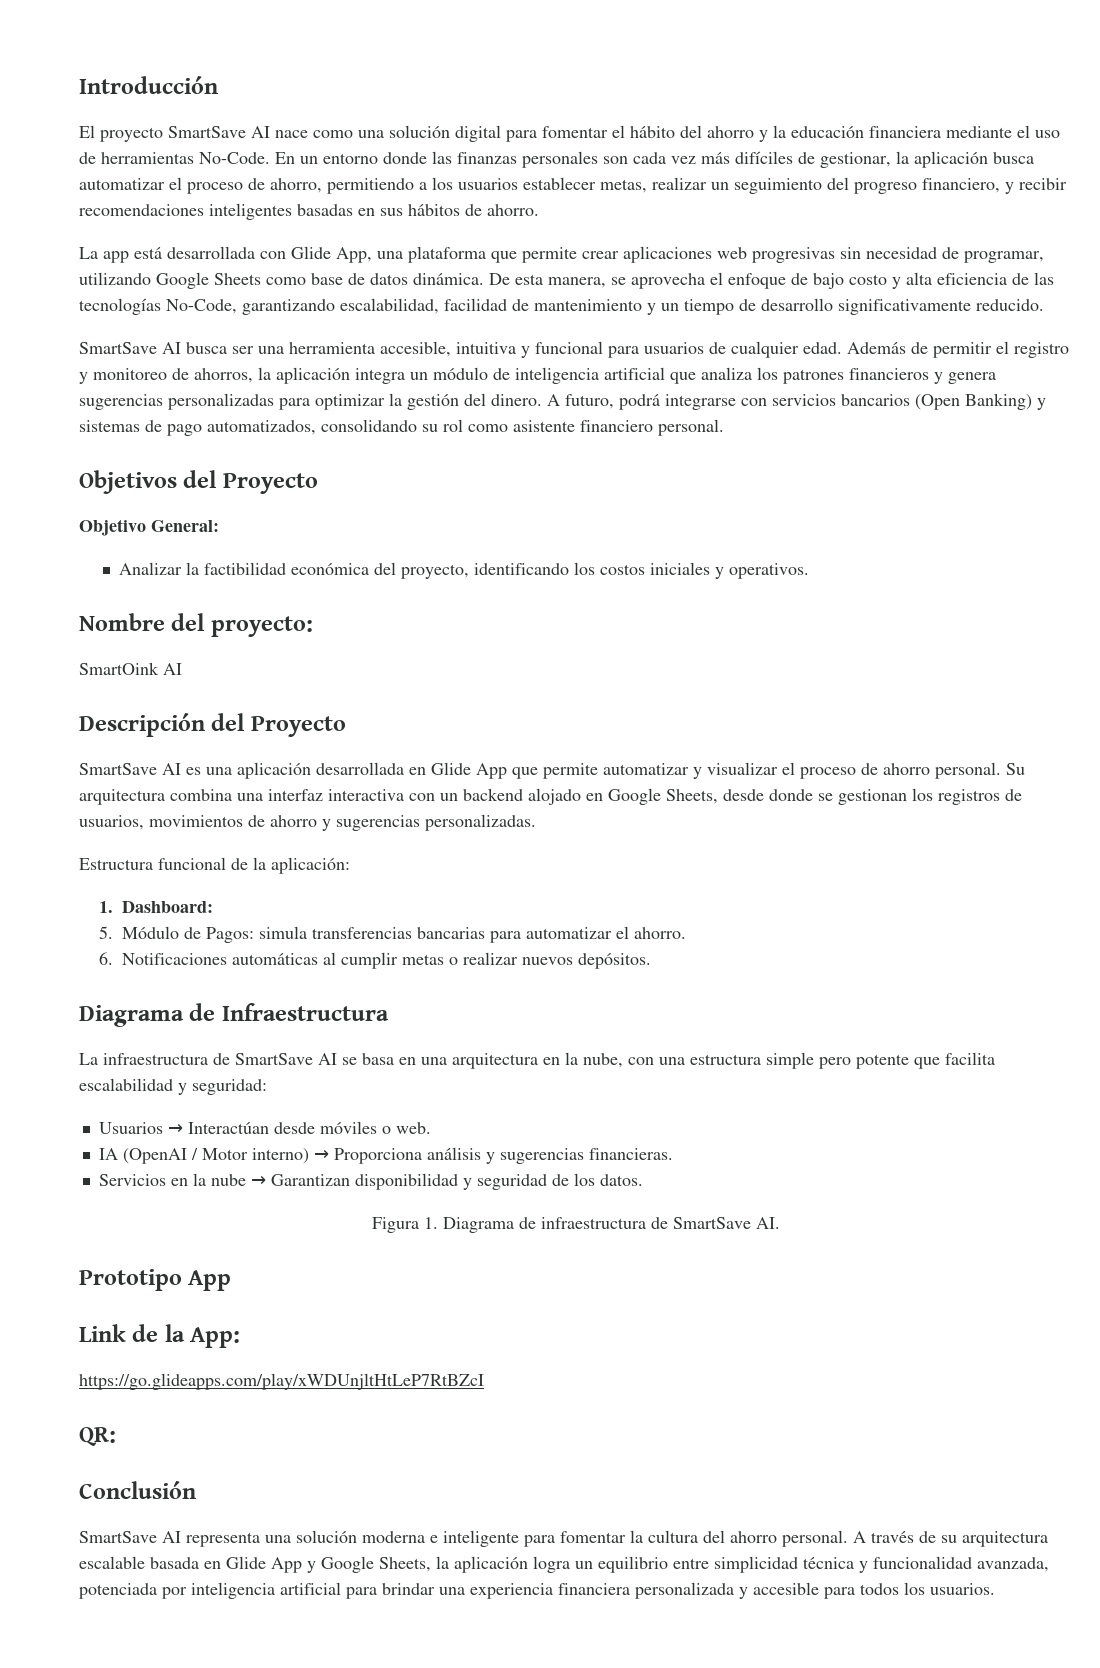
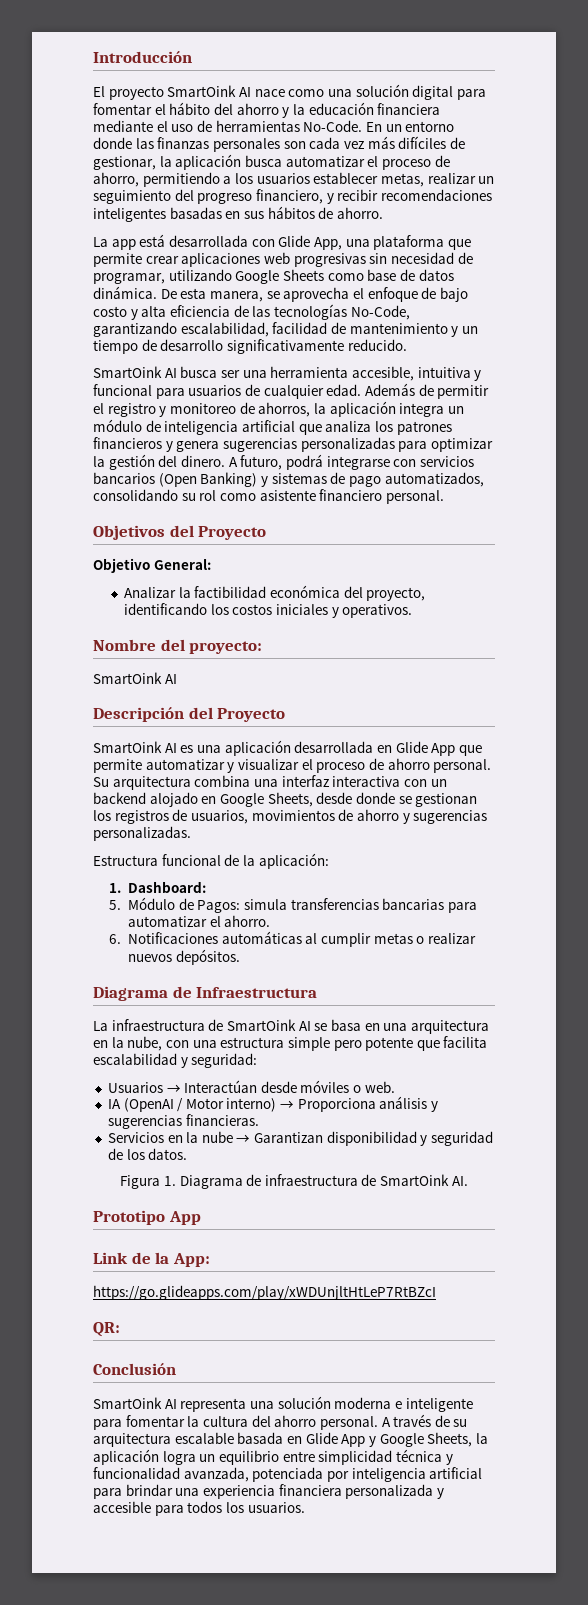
- El proyecto SmartSave AI nace como una solución digital para fomentar el hábito del ahorro y la educación financiera mediante el uso de herramientas No-Code.
+ El proyecto SmartOink AI nace como una solución digital para fomentar el hábito del ahorro y la educación financiera mediante el uso de herramientas No-Code.
- SmartSave AI busca ser una herramienta accesible, intuitiva y funcional para usuarios de cualquier edad.
+ SmartOink AI busca ser una herramienta accesible, intuitiva y funcional para usuarios de cualquier edad.
- SmartSave AI es una aplicación desarrollada en Glide App que permite automatizar y visualizar el proceso de ahorro personal.
+ SmartOink AI es una aplicación desarrollada en Glide App que permite automatizar y visualizar el proceso de ahorro personal.
- La infraestructura de SmartSave AI se basa en una arquitectura en la nube, con una estructura simple pero potente que facilita escalabilidad y seguridad:
+ La infraestructura de SmartOink AI se basa en una arquitectura en la nube, con una estructura simple pero potente que facilita escalabilidad y seguridad:
- Figura 1. Diagrama de infraestructura de SmartSave AI.
+ Figura 1. Diagrama de infraestructura de SmartOink AI.
- SmartSave AI representa una solución moderna e inteligente para fomentar la cultura del ahorro personal.
+ SmartOink AI representa una solución moderna e inteligente para fomentar la cultura del ahorro personal.

